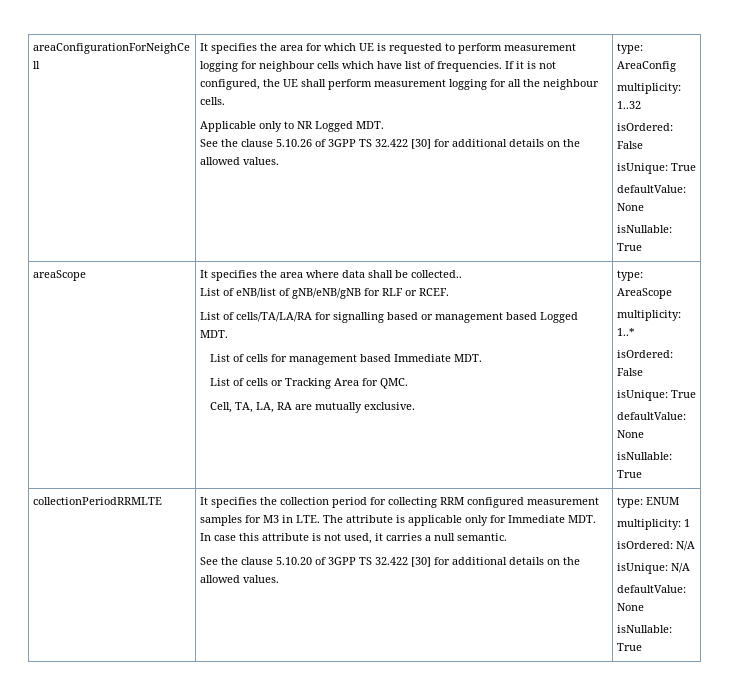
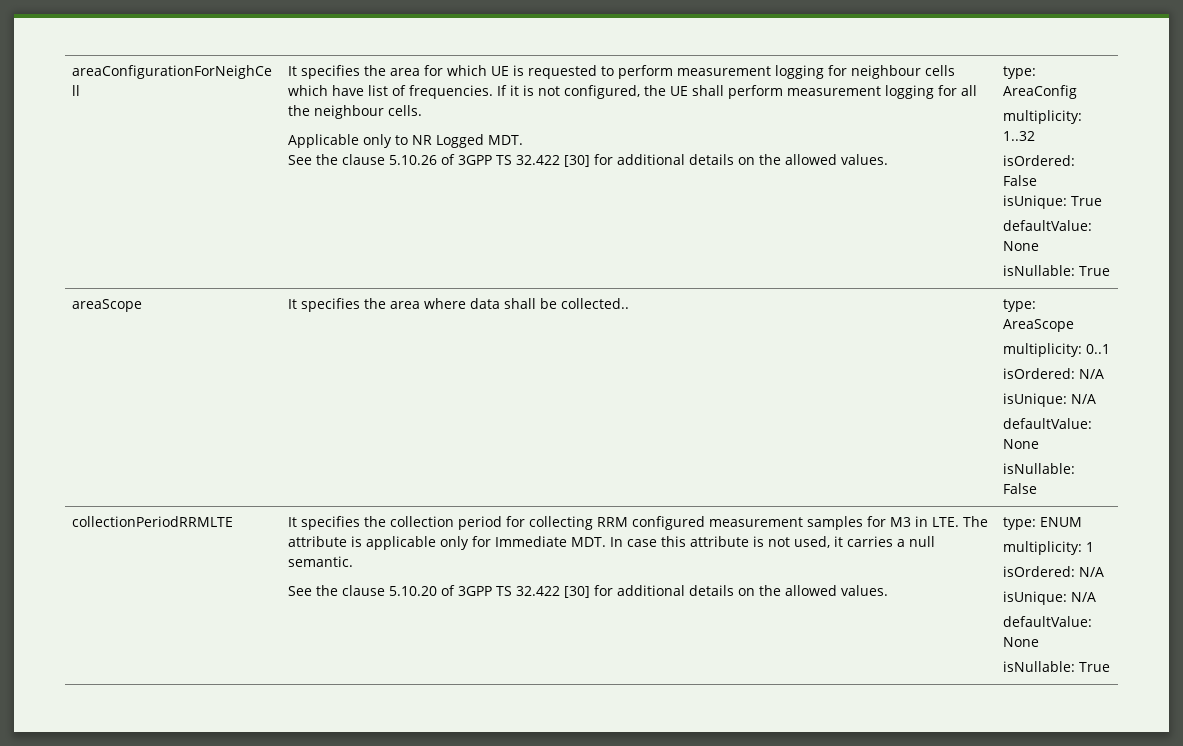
- List of eNB/list of gNB/eNB/gNB for RLF or RCEF.
- List of cells/TA/LA/RA for signalling based or management based Logged MDT.
- List of cells for management based Immediate MDT.
- List of cells or Tracking Area for QMC.
- Cell, TA, LA, RA are mutually exclusive.
- multiplicity: 1..*
- isOrdered: False
- isUnique: True
+ multiplicity: 0..1
+ isOrdered: N/A
+ isUnique: N/A
  defaultValue: None
- isNullable: True
+ isNullable: False

